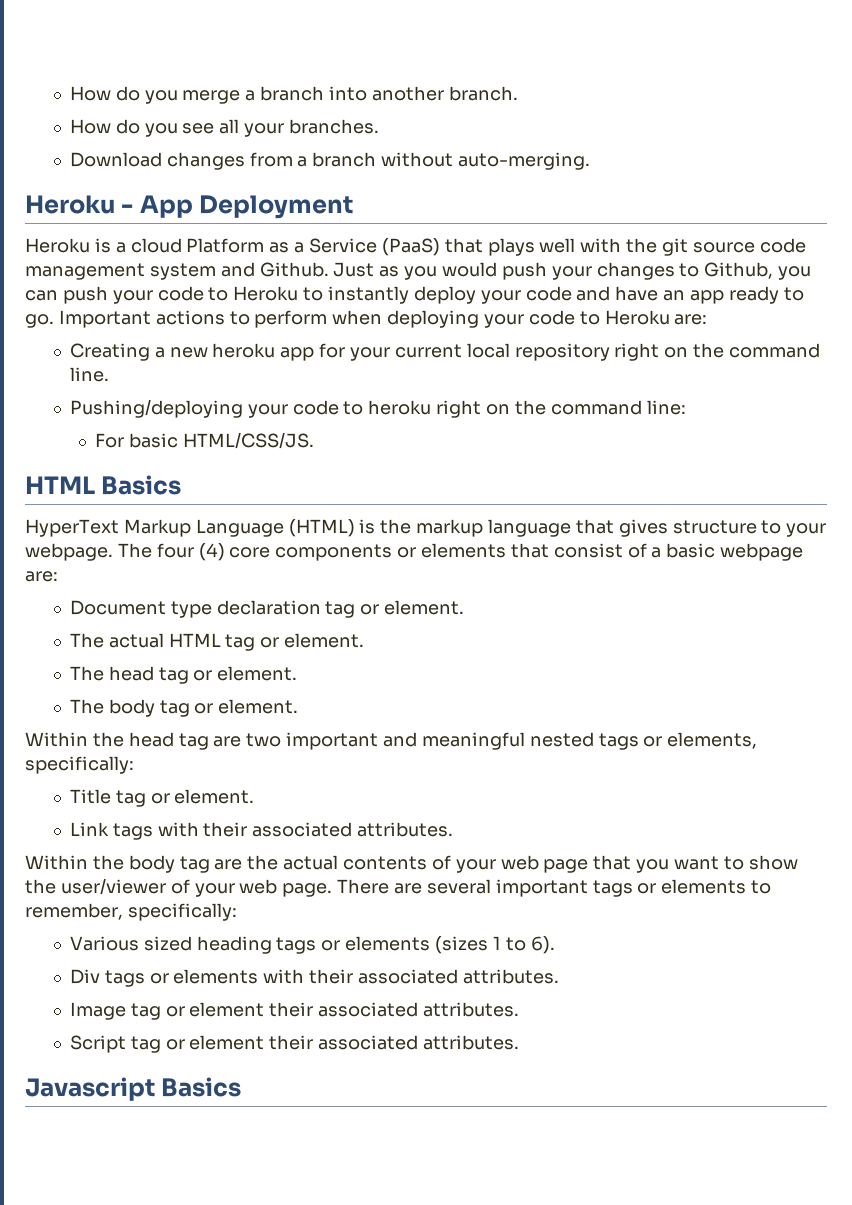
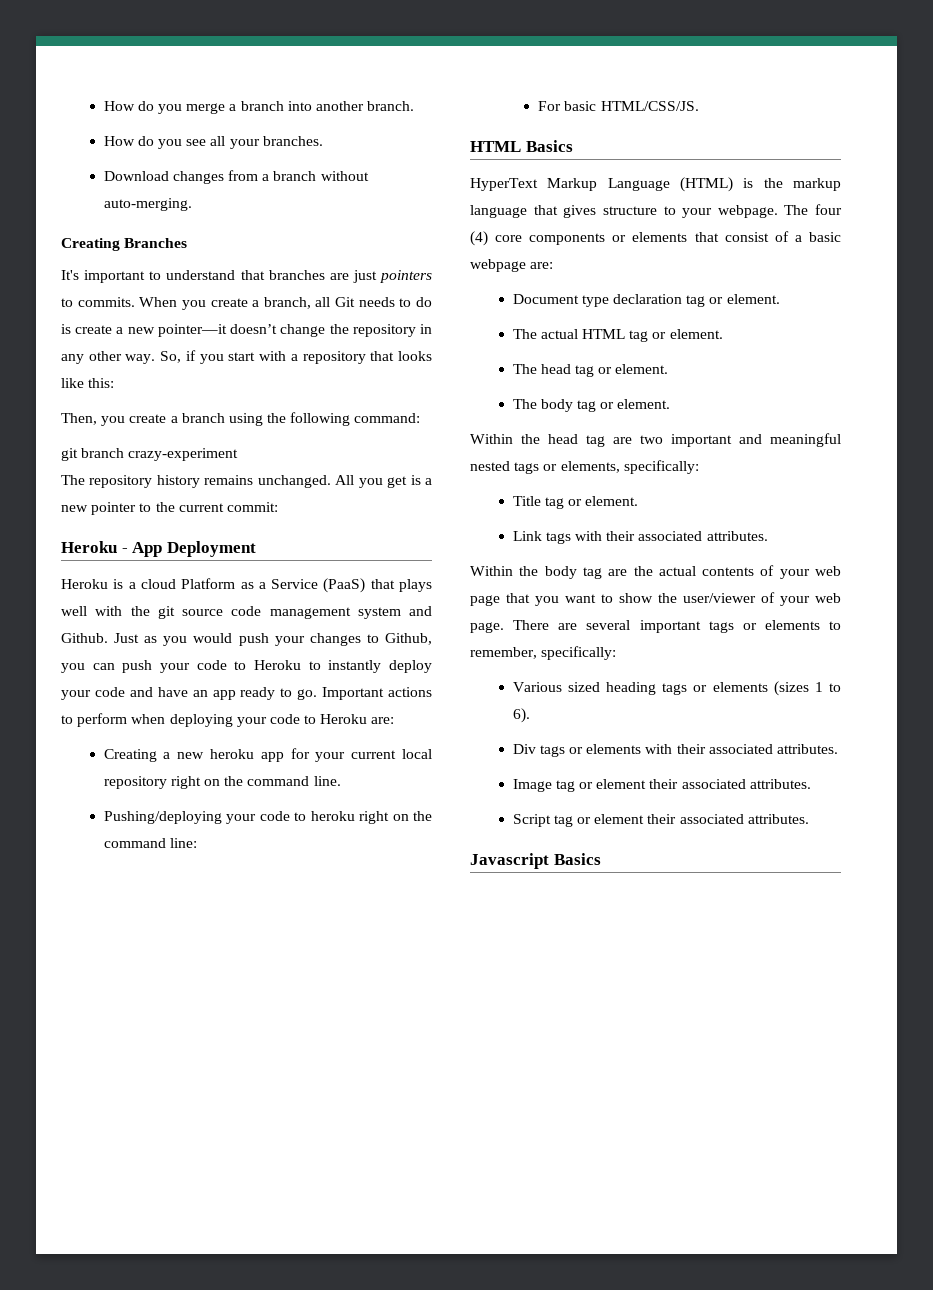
+ Creating Branches
+ It's important to understand that branches are just pointers to commits. When you create a branch, all Git needs to do is create a new pointer—it doesn’t change the repository in any other way. So, if you start with a repository that looks like this:
+ Then, you create a branch using the following command:
+ git branch crazy-experiment
+ The repository history remains unchanged. All you get is a new pointer to the current commit:

